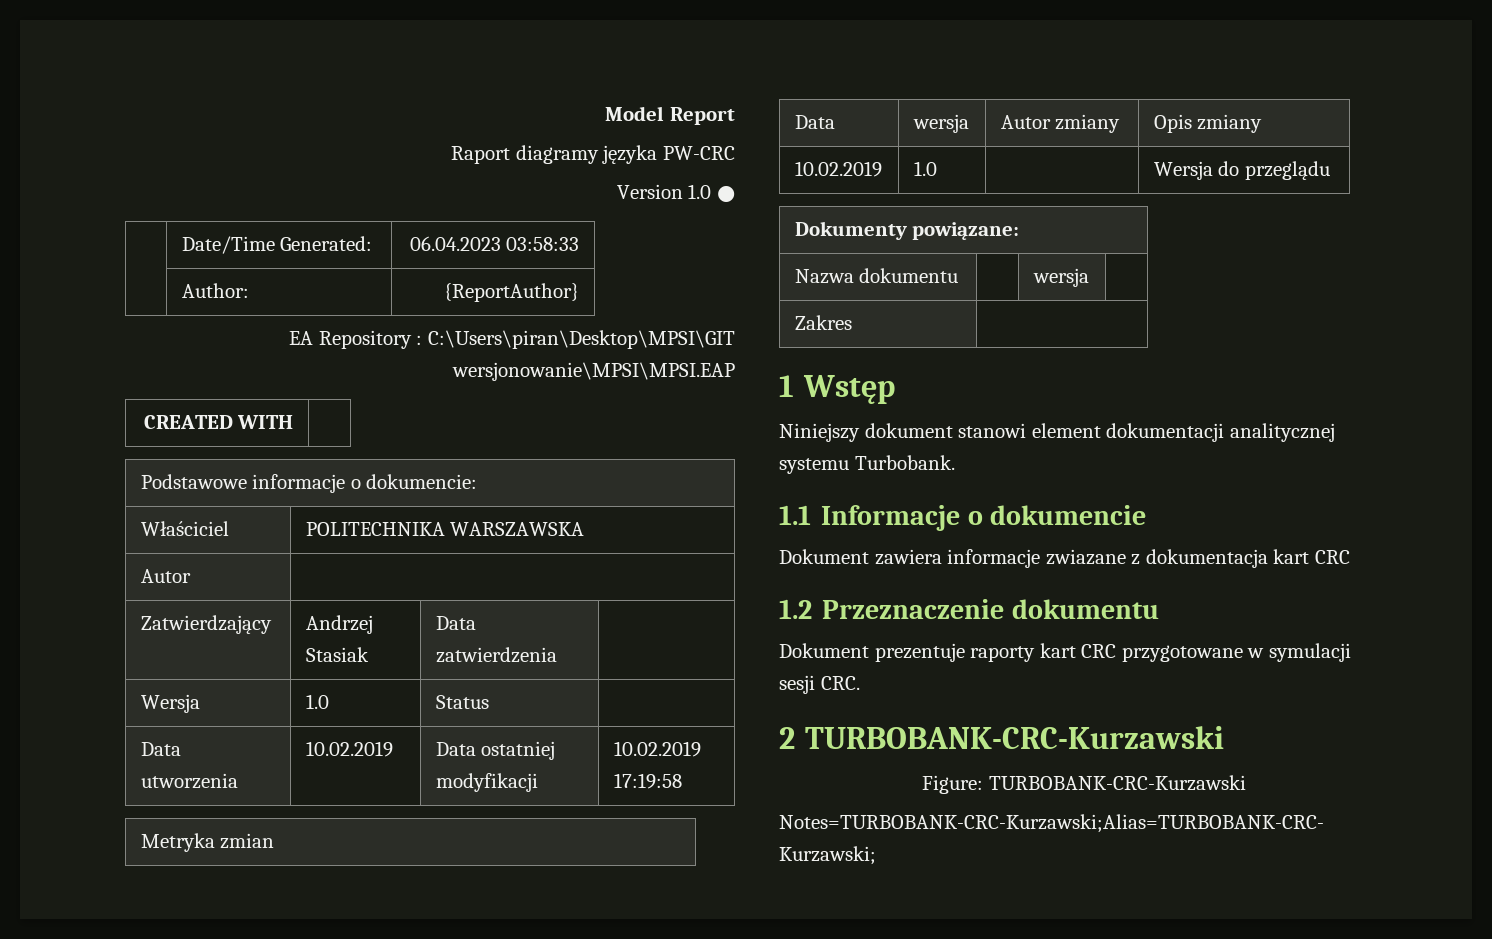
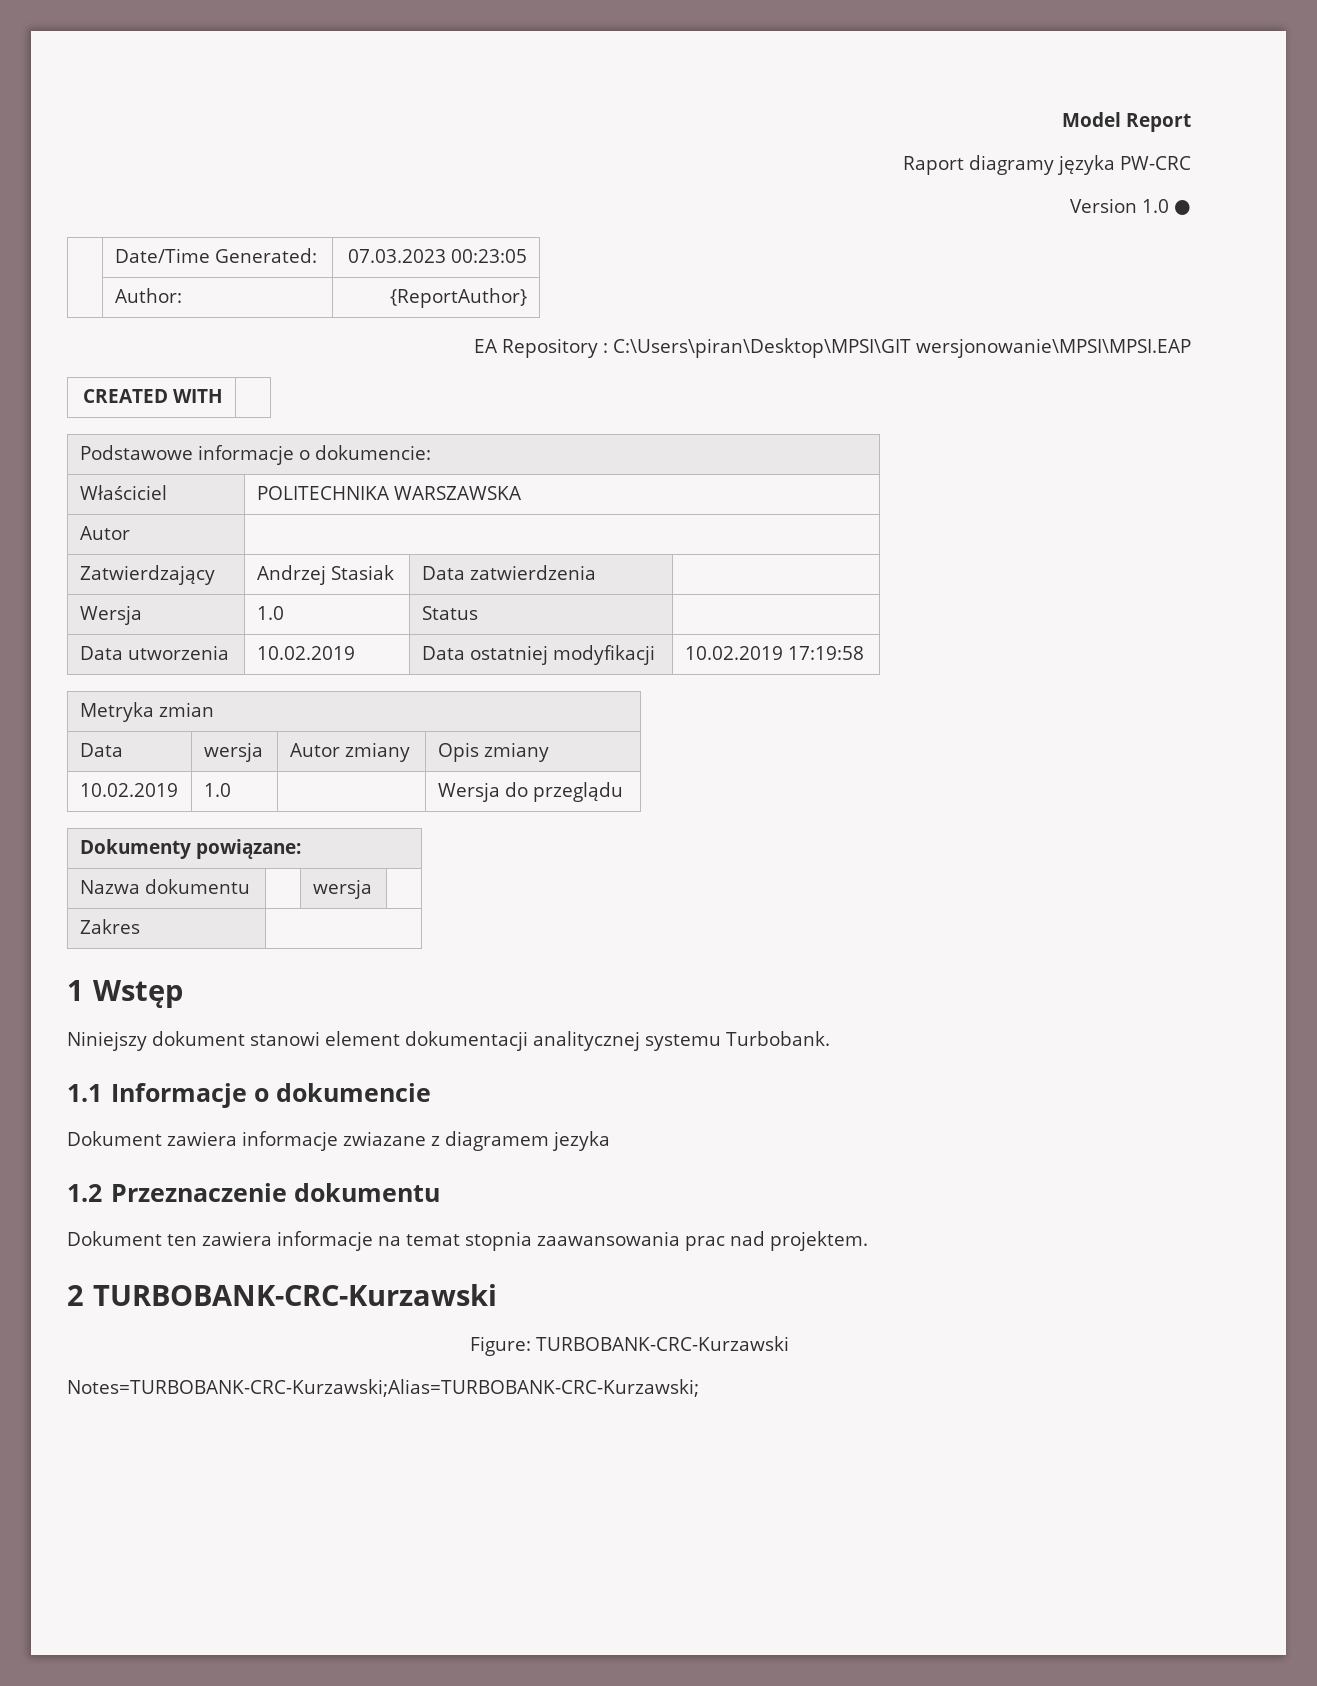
- | Date/Time Generated: | 06.04.2023 03:58:33
+ | Date/Time Generated: | 07.03.2023 00:23:05
- Dokument zawiera informacje zwiazane z dokumentacja kart CRC
+ Dokument zawiera informacje zwiazane z diagramem jezyka
- Dokument prezentuje raporty kart CRC przygotowane w symulacji sesji CRC.
+ Dokument ten zawiera informacje na temat stopnia zaawansowania prac nad projektem.

